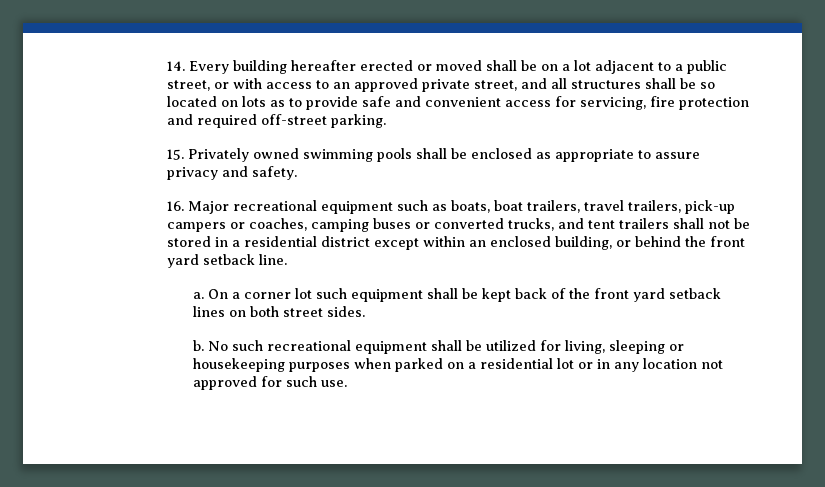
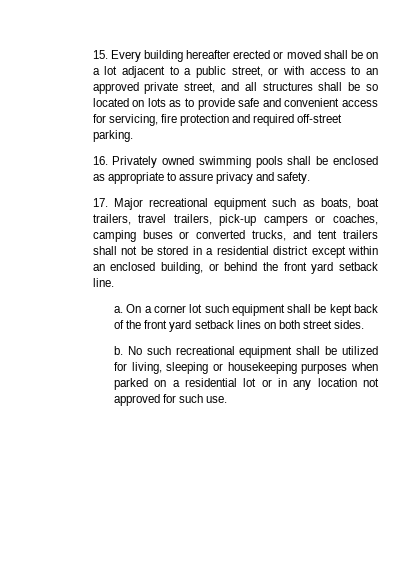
- 14. Every building hereafter erected or moved shall be on a lot adjacent to a public street, or with access to an approved private street, and all structures shall be so located on lots as to provide safe and convenient access for servicing, fire protection and required off-street parking.
+ 15. Every building hereafter erected or moved shall be on a lot adjacent to a public street, or with access to an approved private street, and all structures shall be so located on lots as to provide safe and convenient access for servicing, fire protection and required off-street parking.
- 15. Privately owned swimming pools shall be enclosed as appropriate to assure privacy and safety.
+ 16. Privately owned swimming pools shall be enclosed as appropriate to assure privacy and safety.
- 16. Major recreational equipment such as boats, boat trailers, travel trailers, pick-up campers or coaches, camping buses or converted trucks, and tent trailers shall not be stored in a residential district except within an enclosed building, or behind the front yard setback line.
+ 17. Major recreational equipment such as boats, boat trailers, travel trailers, pick-up campers or coaches, camping buses or converted trucks, and tent trailers shall not be stored in a residential district except within an enclosed building, or behind the front yard setback line.

